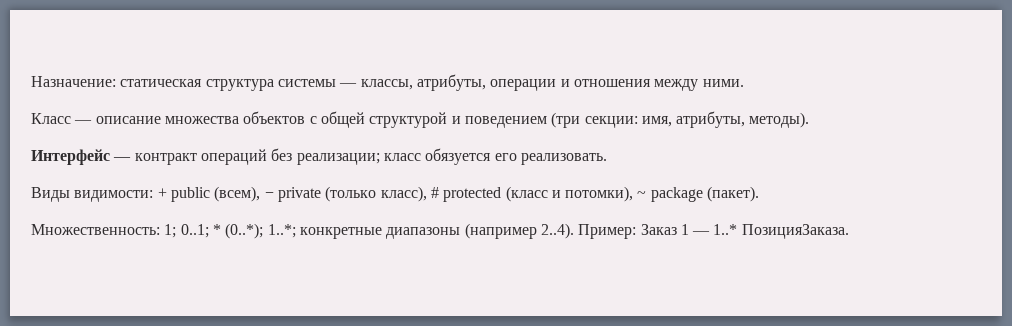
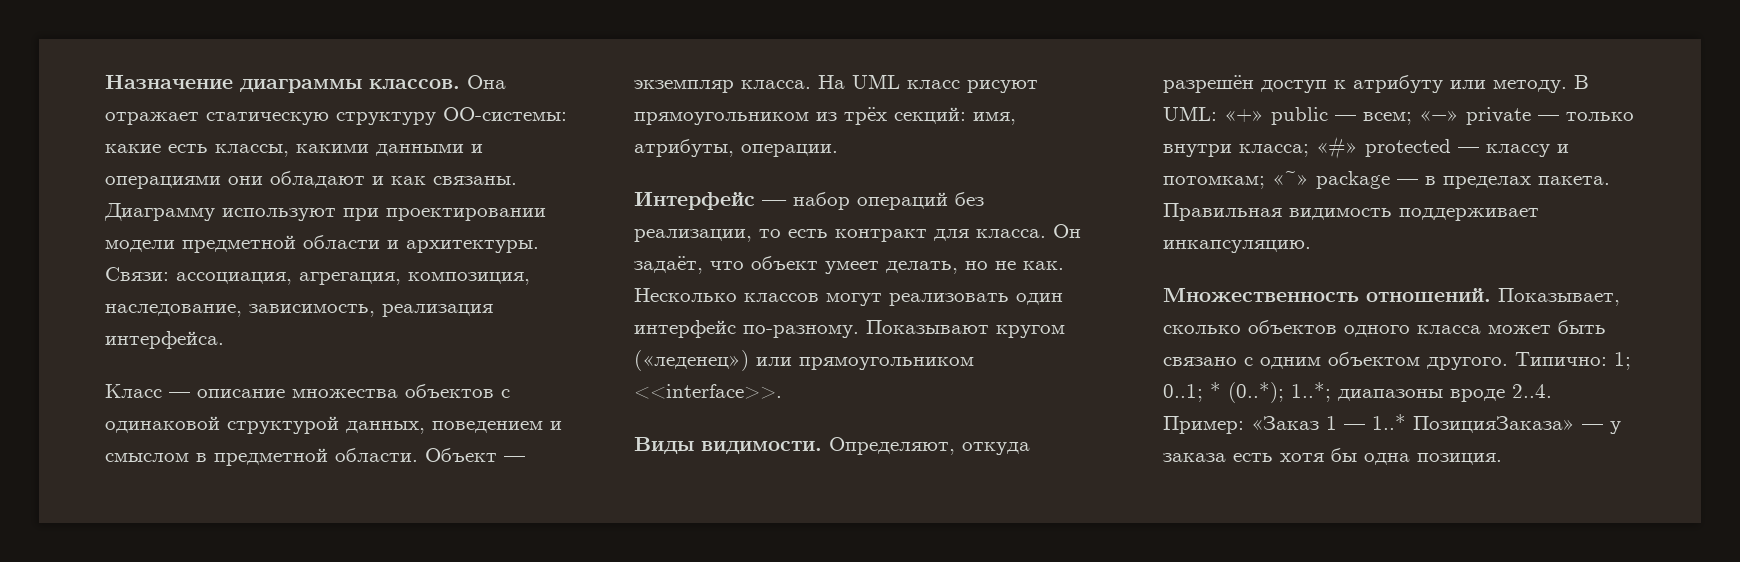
- Назначение: статическая структура системы — классы, атрибуты, операции и отношения между ними.
+ Назначение диаграммы классов. Она отражает статическую структуру ОО-системы: какие есть классы, какими данными и операциями они обладают и как связаны. Диаграмму используют при проектировании модели предметной области и архитектуры. Связи: ассоциация, агрегация, композиция, наследование, зависимость, реализация интерфейса.
- Класс — описание множества объектов с общей структурой и поведением (три секции: имя, атрибуты, методы).
+ Класс — описание множества объектов с одинаковой структурой данных, поведением и смыслом в предметной области. Объект — экземпляр класса. На UML класс рисуют прямоугольником из трёх секций: имя, атрибуты, операции.
- Интерфейс — контракт операций без реализации; класс обязуется его реализовать.
- Виды видимости: + public (всем), − private (только класс), # protected (класс и потомки), ~ package (пакет).
- Множественность: 1; 0..1; * (0..*); 1..*; конкретные диапазоны (например 2..4). Пример: Заказ 1 — 1..* ПозицияЗаказа.
+ Интерфейс — набор операций без реализации, то есть контракт для класса. Он задаёт, что объект умеет делать, но не как. Несколько классов могут реализовать один интерфейс по-разному. Показывают кругом («леденец») или прямоугольником <<interface>>.
+ Виды видимости. Определяют, откуда разрешён доступ к атрибуту или методу. В UML: «+» public — всем; «−» private — только внутри класса; «#» protected — классу и потомкам; «~» package — в пределах пакета. Правильная видимость поддерживает инкапсуляцию.
+ Множественность отношений. Показывает, сколько объектов одного класса может быть связано с одним объектом другого. Типично: 1; 0..1; * (0..*); 1..*; диапазоны вроде 2..4. Пример: «Заказ 1 — 1..* ПозицияЗаказа» — у заказа есть хотя бы одна позиция.

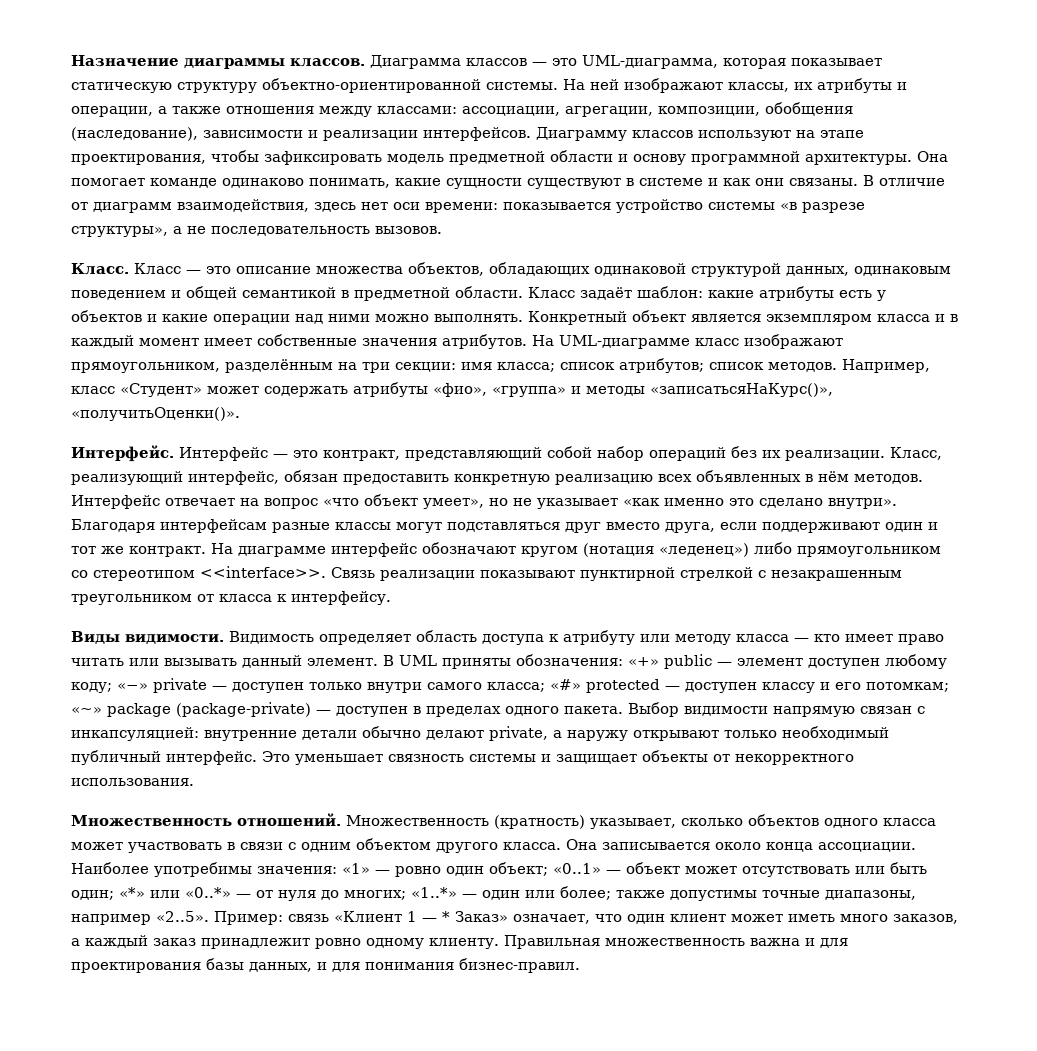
- Она отражает статическую структуру ОО-системы: какие есть классы, какими данными и операциями они обладают и как связаны. Диаграмму используют при проектировании модели предметной области и архитектуры. Связи: ассоциация, агрегация, композиция, наследование, зависимость, реализация интерфейса.
- Класс — описание множества объектов с одинаковой структурой данных, поведением и смыслом в предметной области.
+ Диаграмма классов — это UML-диаграмма, которая показывает статическую структуру объектно-ориентированной системы. На ней изображают классы, их атрибуты и операции, а также отношения между классами: ассоциации, агрегации, композиции, обобщения (наследование), зависимости и реализации интерфейсов. Диаграмму классов используют на этапе проектирования, чтобы зафиксировать модель предметной области и основу программной архитектуры. Она помогает команде одинаково понимать, какие сущности существуют в системе и как они связаны. В отличие от диаграмм взаимодействия, здесь нет оси времени: показывается устройство системы «в разрезе структуры», а не последовательность вызовов.
+ Класс. Класс — это описание множества объектов, обладающих одинаковой структурой данных, одинаковым поведением и общей семантикой в предметной области.
- Объект — экземпляр класса. На UML класс рисуют прямоугольником из трёх секций: имя, атрибуты, операции.
- Интерфейс — набор операций без реализации, то есть контракт для класса. Он задаёт, что объект умеет делать, но не как. Несколько классов могут реализовать один интерфейс по-разному. Показывают кругом («леденец») или прямоугольником <<interface>>.
- Виды видимости. Определяют, откуда разрешён доступ к атрибуту или методу. В UML: «+» public — всем; «−» private — только внутри класса; «#» protected — классу и потомкам; «~» package — в пределах пакета. Правильная видимость поддерживает инкапсуляцию.
+ Класс задаёт шаблон: какие атрибуты есть у объектов и какие операции над ними можно выполнять. Конкретный объект является экземпляром класса и в каждый момент имеет собственные значения атрибутов. На UML-диаграмме класс изображают прямоугольником, разделённым на три секции: имя класса; список атрибутов; список методов. Например, класс «Студент» может содержать атрибуты «фио», «группа» и методы «записатьсяНаКурс()», «получитьОценки()».
+ Интерфейс. Интерфейс — это контракт, представляющий собой набор операций без их реализации. Класс, реализующий интерфейс, обязан предоставить конкретную реализацию всех объявленных в нём методов. Интерфейс отвечает на вопрос «что объект умеет», но не указывает «как именно это сделано внутри». Благодаря интерфейсам разные классы могут подставляться друг вместо друга, если поддерживают один и тот же контракт. На диаграмме интерфейс обозначают кругом (нотация «леденец») либо прямоугольником со стереотипом <<interface>>. Связь реализации показывают пунктирной стрелкой с незакрашенным треугольником от класса к интерфейсу.
+ Виды видимости. Видимость определяет область доступа к атрибуту или методу класса — кто имеет право читать или вызывать данный элемент. В UML приняты обозначения: «+» public — элемент доступен любому коду; «−» private — доступен только внутри самого класса; «#» protected — доступен классу и его потомкам; «~» package (package-private) — доступен в пределах одного пакета. Выбор видимости напрямую связан с инкапсуляцией: внутренние детали обычно делают private, а наружу открывают только необходимый публичный интерфейс. Это уменьшает связность системы и защищает объекты от некорректного использования.
- Показывает, сколько объектов одного класса может быть связано с одним объектом другого. Типично: 1; 0..1; * (0..*); 1..*; диапазоны вроде 2..4. Пример: «Заказ 1 — 1..* ПозицияЗаказа» — у заказа есть хотя бы одна позиция.
+ Множественность (кратность) указывает, сколько объектов одного класса может участвовать в связи с одним объектом другого класса. Она записывается около конца ассоциации. Наиболее употребимы значения: «1» — ровно один объект; «0..1» — объект может отсутствовать или быть один; «*» или «0..*» — от нуля до многих; «1..*» — один или более; также допустимы точные диапазоны, например «2..5». Пример: связь «Клиент 1 — * Заказ» означает, что один клиент может иметь много заказов, а каждый заказ принадлежит ровно одному клиенту. Правильная множественность важна и для проектирования базы данных, и для понимания бизнес-правил.

